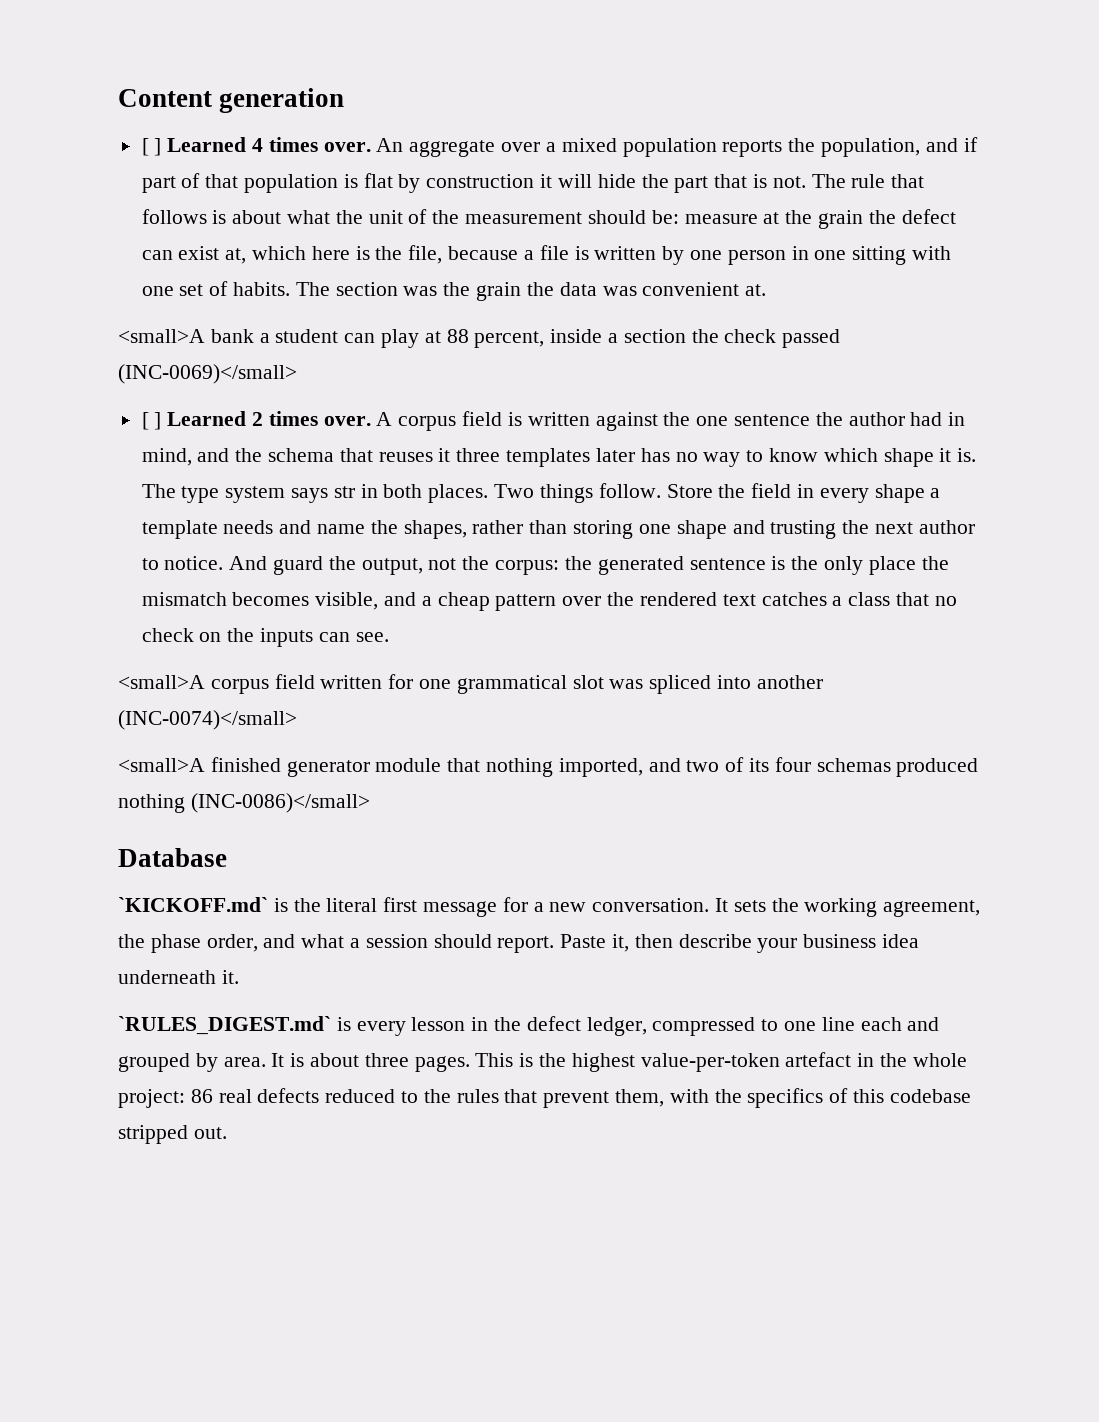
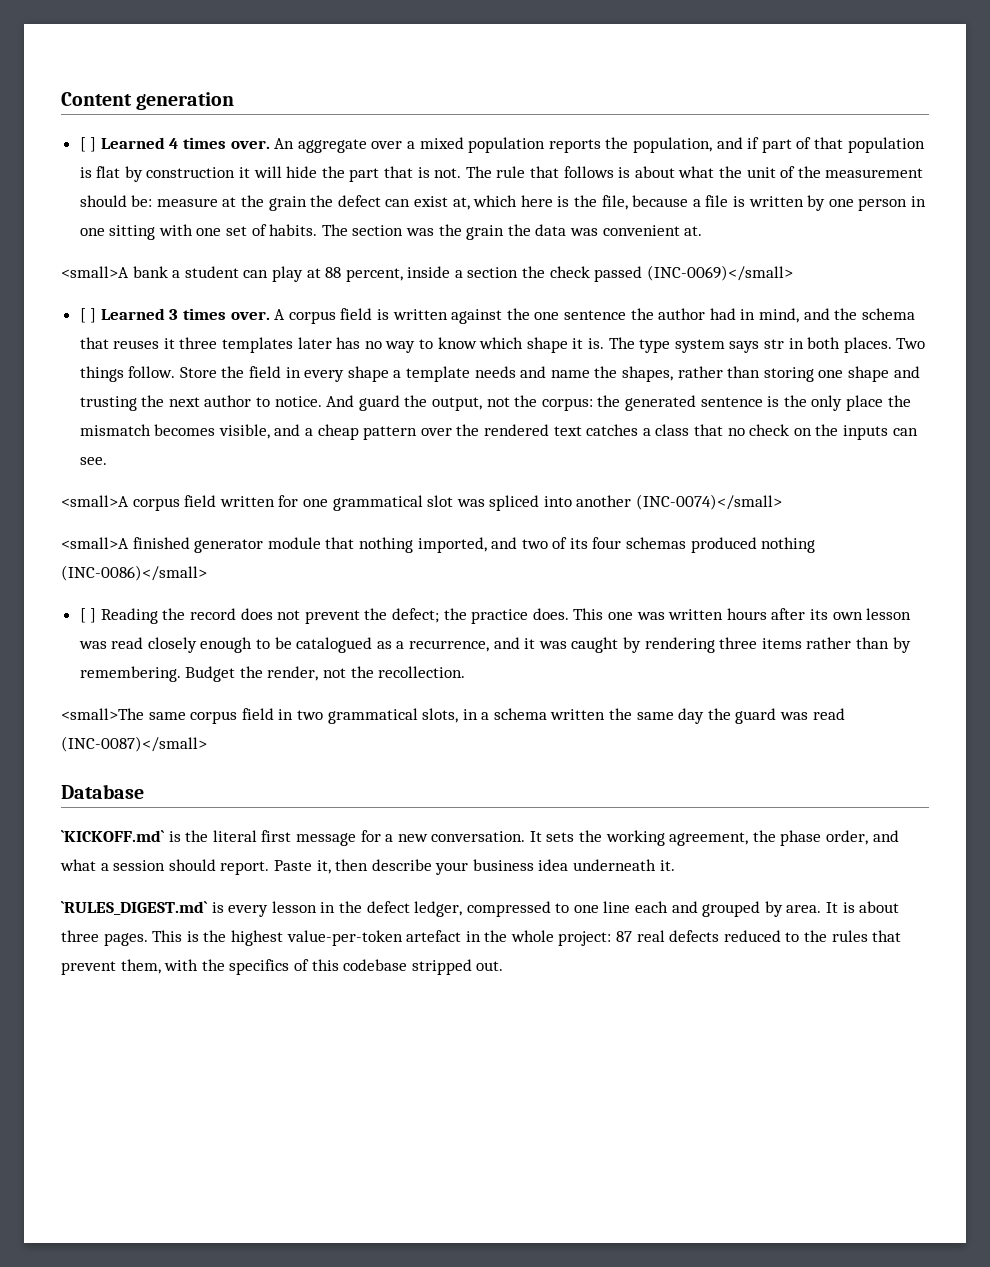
- [ ] Learned 2 times over.
+ [ ] Learned 3 times over.
+ [ ] Reading the record does not prevent the defect; the practice does. This one was written hours after its own lesson was read closely enough to be catalogued as a recurrence, and it was caught by rendering three items rather than by remembering. Budget the render, not the recollection.
+ <small>The same corpus field in two grammatical slots, in a schema written the same day the guard was read (INC-0087)</small>
- This is the highest value-per-token artefact in the whole project: 86 real defects reduced to the rules that prevent them, with the specifics of this codebase stripped out.
+ This is the highest value-per-token artefact in the whole project: 87 real defects reduced to the rules that prevent them, with the specifics of this codebase stripped out.

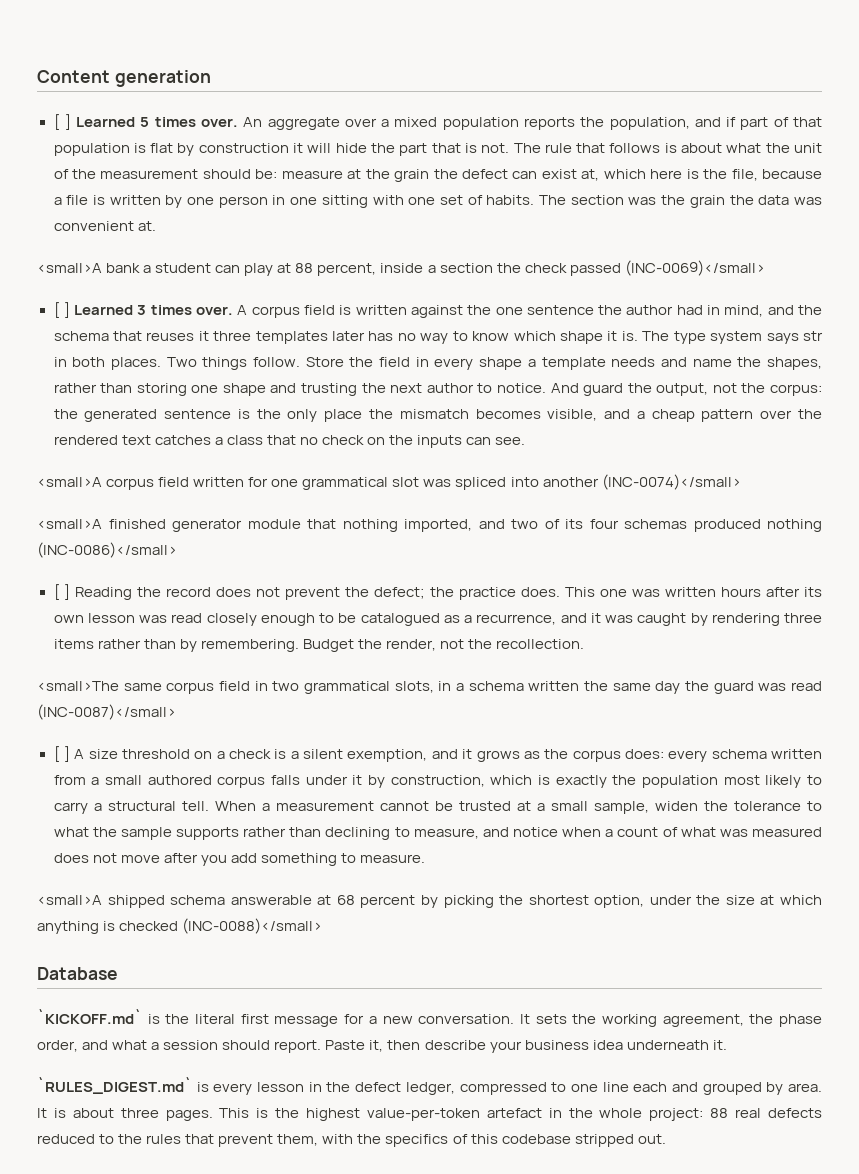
- [ ] Learned 4 times over.
+ [ ] Learned 5 times over.
+ [ ] A size threshold on a check is a silent exemption, and it grows as the corpus does: every schema written from a small authored corpus falls under it by construction, which is exactly the population most likely to carry a structural tell. When a measurement cannot be trusted at a small sample, widen the tolerance to what the sample supports rather than declining to measure, and notice when a count of what was measured does not move after you add something to measure.
+ <small>A shipped schema answerable at 68 percent by picking the shortest option, under the size at which anything is checked (INC-0088)</small>
- This is the highest value-per-token artefact in the whole project: 87 real defects reduced to the rules that prevent them, with the specifics of this codebase stripped out.
+ This is the highest value-per-token artefact in the whole project: 88 real defects reduced to the rules that prevent them, with the specifics of this codebase stripped out.

